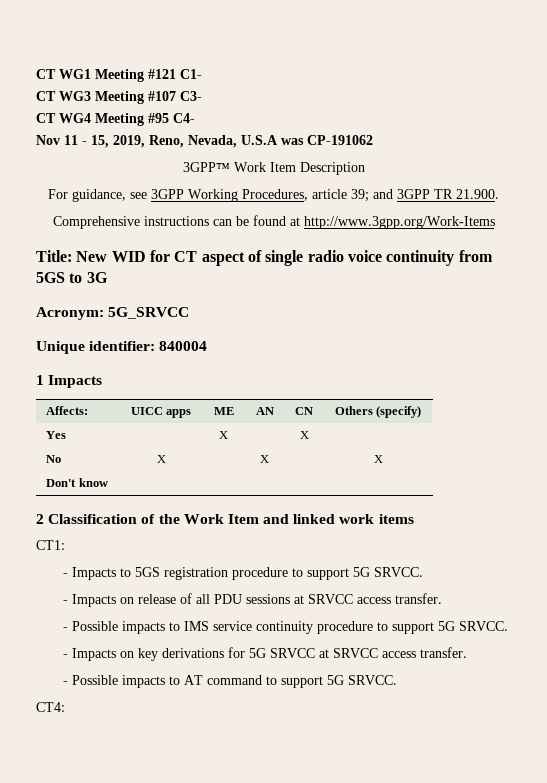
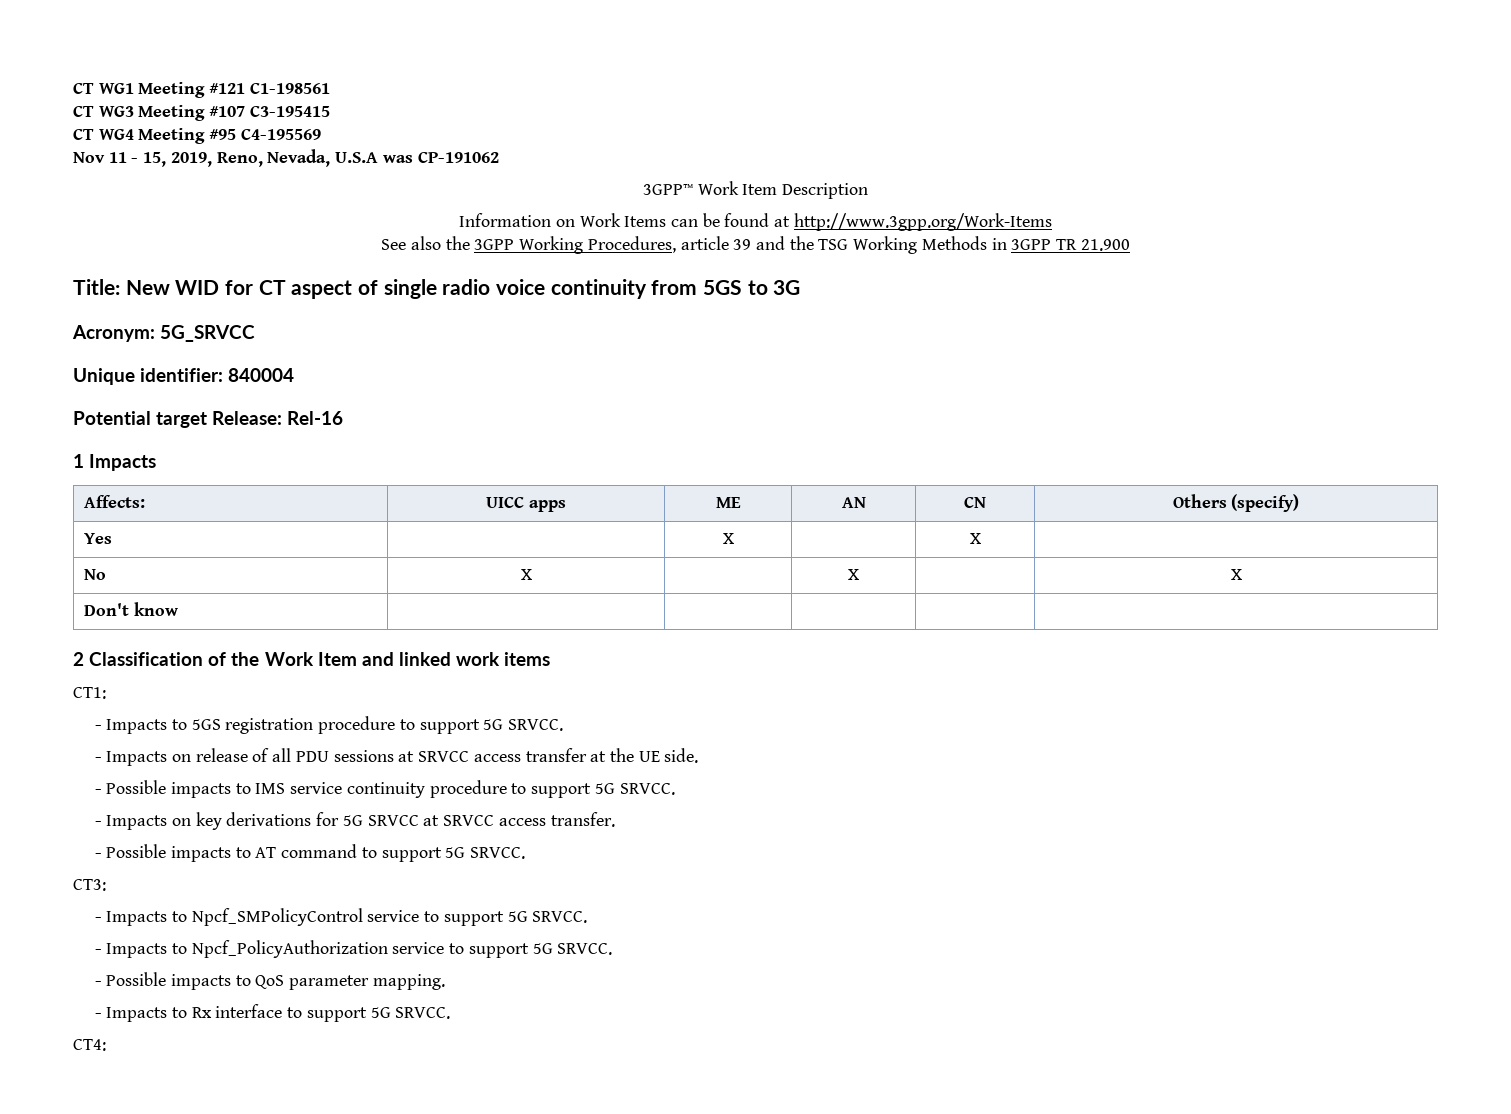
- CT WG1 Meeting #121 C1-
+ CT WG1 Meeting #121 C1-198561
- CT WG3 Meeting #107 C3-
+ CT WG3 Meeting #107 C3-195415
- CT WG4 Meeting #95 C4-
+ CT WG4 Meeting #95 C4-195569
- For guidance, see 3GPP Working Procedures, article 39; and 3GPP TR 21.900.
- Comprehensive instructions can be found at http://www.3gpp.org/Work-Items
+ Information on Work Items can be found at http://www.3gpp.org/Work-Items
+ See also the 3GPP Working Procedures, article 39 and the TSG Working Methods in 3GPP TR 21.900
+ Potential target Release: Rel-16
- - Impacts on release of all PDU sessions at SRVCC access transfer.
+ - Impacts on release of all PDU sessions at SRVCC access transfer at the UE side.
+ CT3:
+ - Impacts to Npcf_SMPolicyControl service to support 5G SRVCC.
+ - Impacts to Npcf_PolicyAuthorization service to support 5G SRVCC.
+ - Possible impacts to QoS parameter mapping.
+ - Impacts to Rx interface to support 5G SRVCC.

